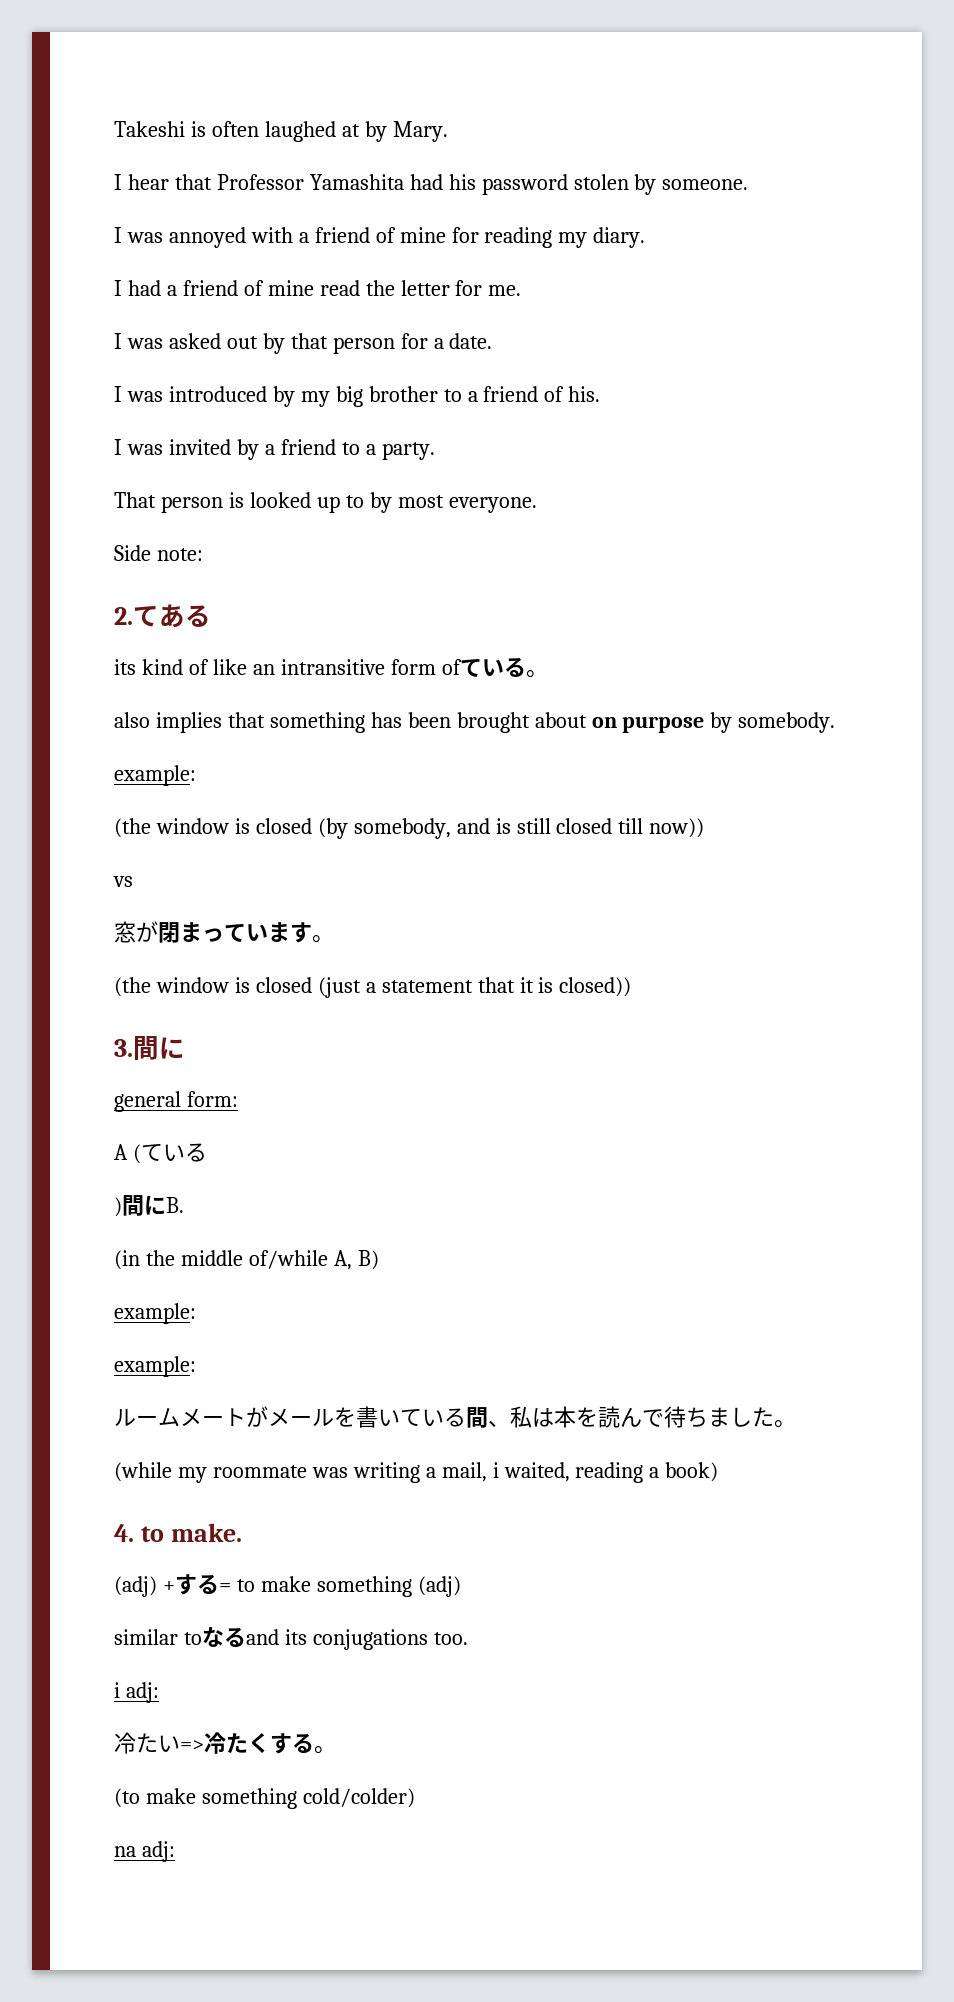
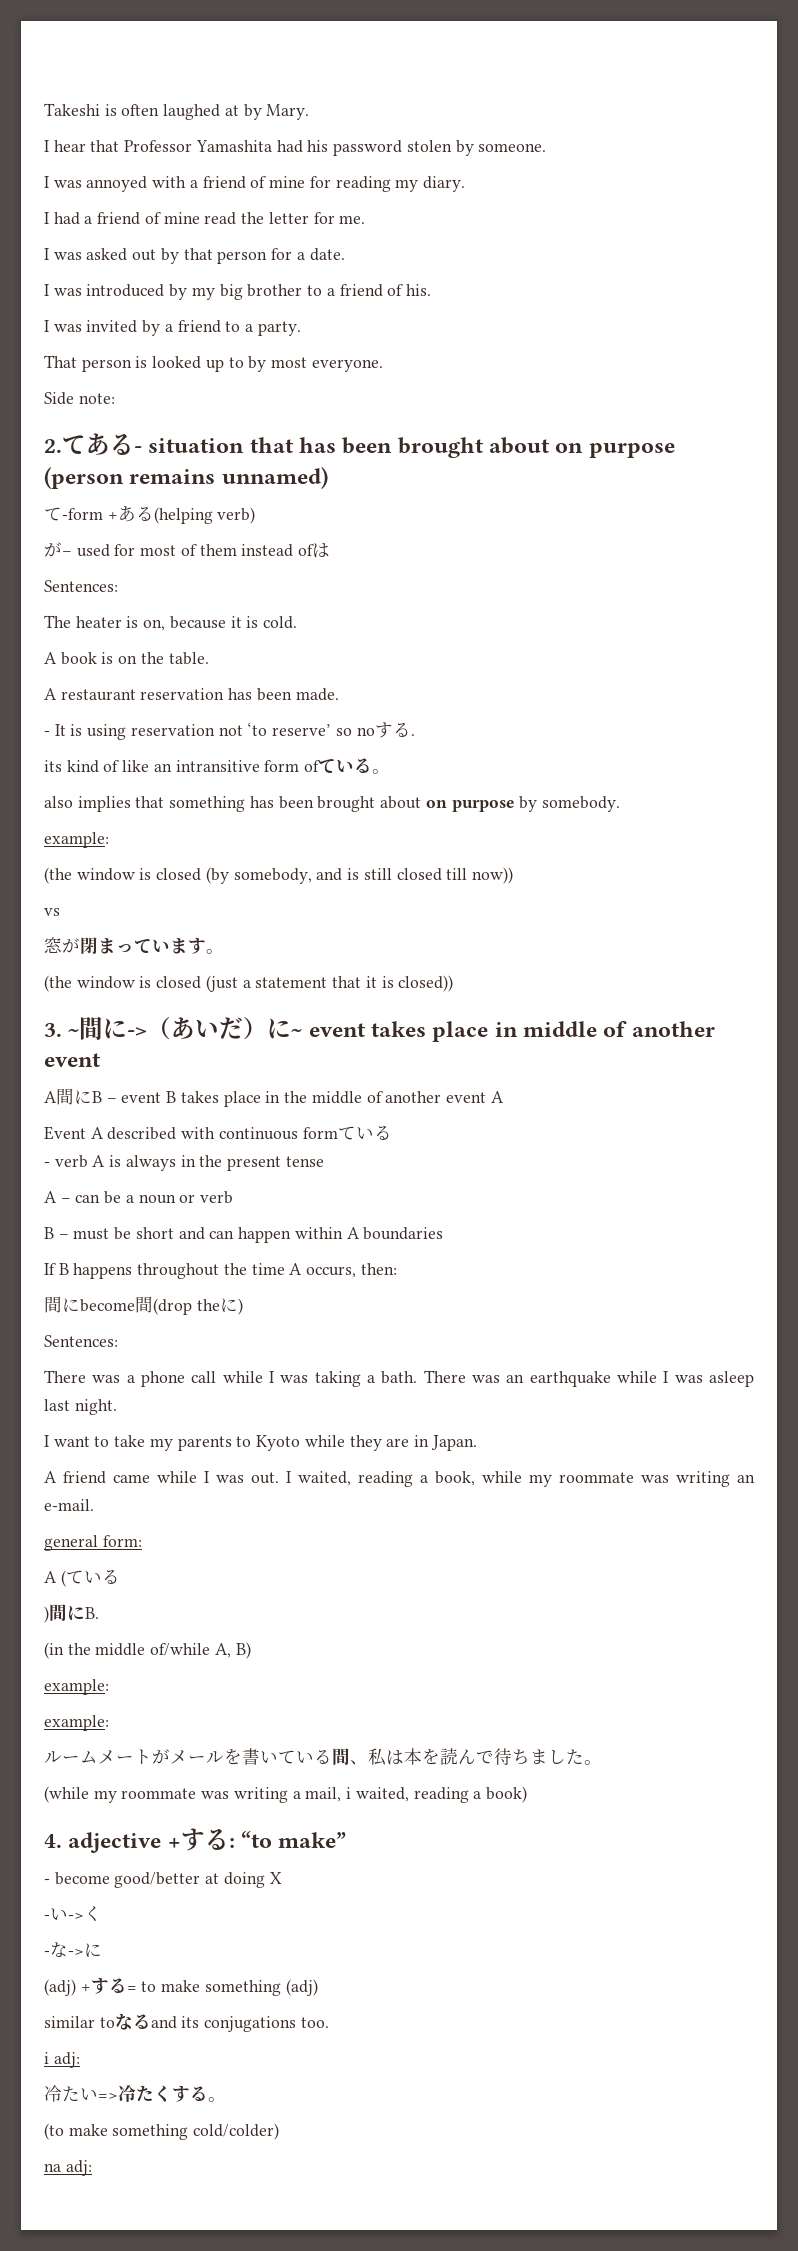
- 2.てある
+ 2.てある- situation that has been brought about on purpose (person remains unnamed)
+ て-form +ある(helping verb)
+ が– used for most of them instead ofは
+ Sentences:
+ The heater is on, because it is cold.
+ A book is on the table.
+ A restaurant reservation has been made.
+ - It is using reservation not ‘to reserve’ so noする.
- 3.間に
+ 3. ~間に->（あいだ）に~ event takes place in middle of another event
+ A間にB – event B takes place in the middle of another event A
+ Event A described with continuous formている
+ - verb A is always in the present tense
+ A – can be a noun or verb
+ B – must be short and can happen within A boundaries
+ If B happens throughout the time A occurs, then:
+ 間にbecome間(drop theに)
+ Sentences:
+ There was a phone call while I was taking a bath. There was an earthquake while I was asleep last night.
+ I want to take my parents to Kyoto while they are in Japan.
+ A friend came while I was out. I waited, reading a book, while my roommate was writing an e-mail.
- 4. to make.
+ 4. adjective +する: “to make”
+ - become good/better at doing X
+ -い->く
+ -な->に

